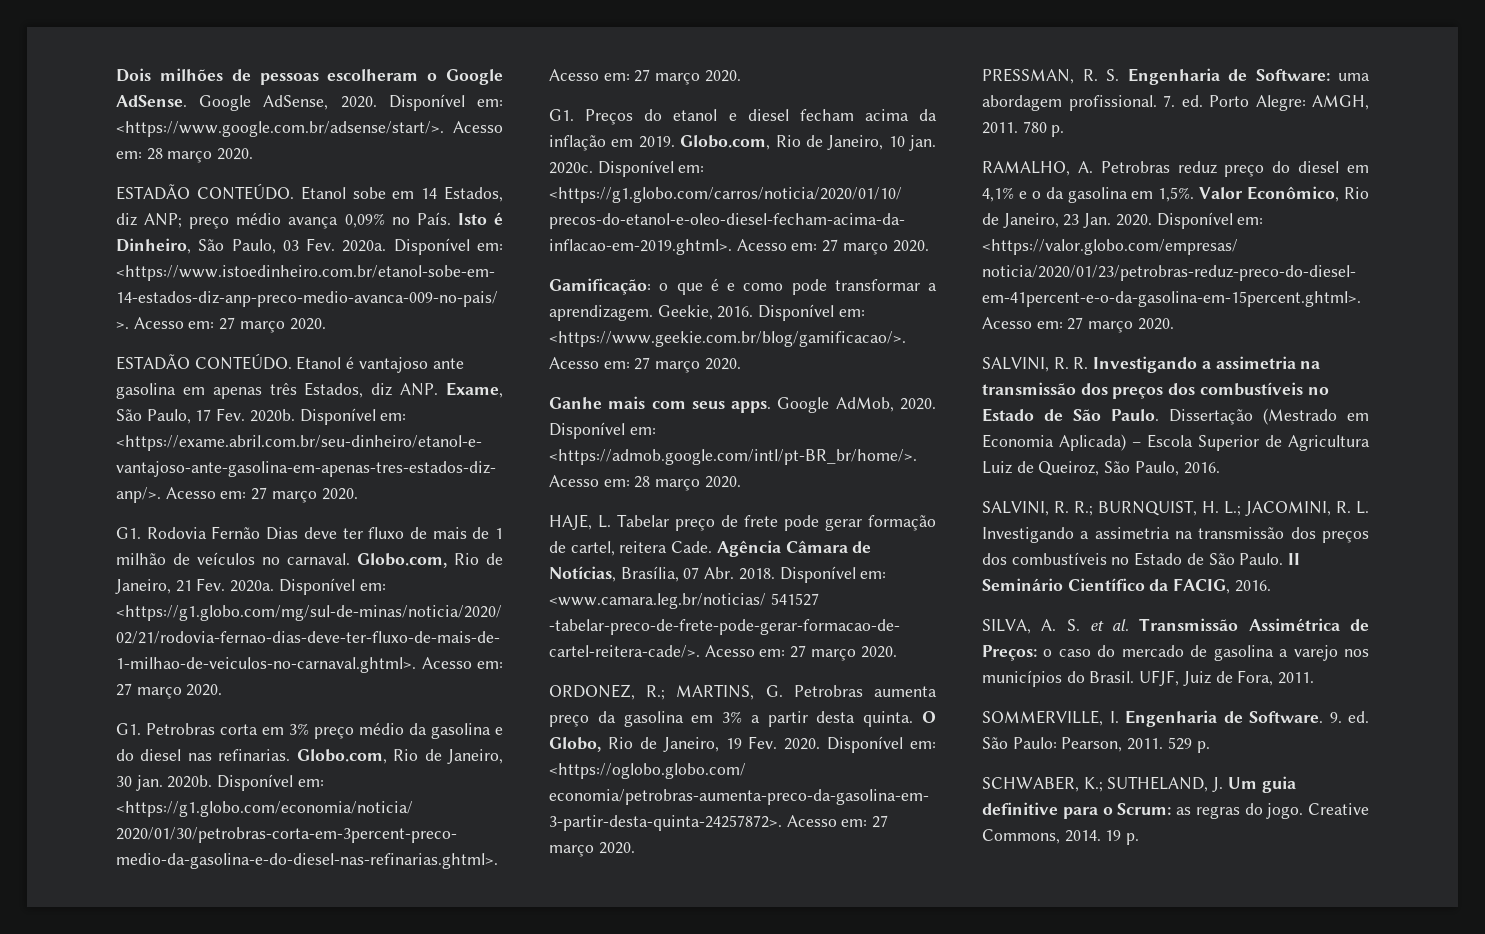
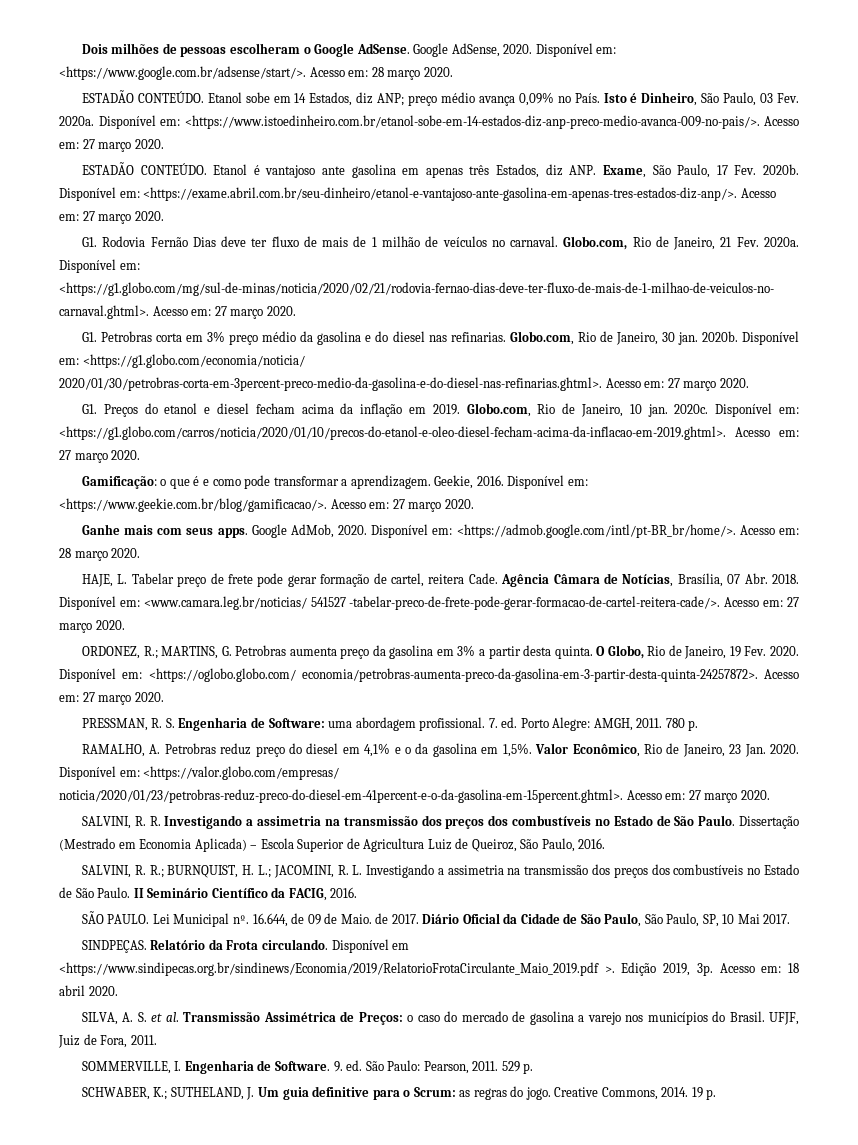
+ SÃO PAULO. Lei Municipal nº. 16.644, de 09 de Maio. de 2017. Diário Oficial da Cidade de São Paulo, São Paulo, SP, 10 Mai 2017.
+ SINDPEÇAS. Relatório da Frota circulando. Disponível em <https://www.sindipecas.org.br/sindinews/Economia/2019/RelatorioFrotaCirculante_Maio_2019.pdf >. Edição 2019, 3p. Acesso em: 18 abril 2020.

